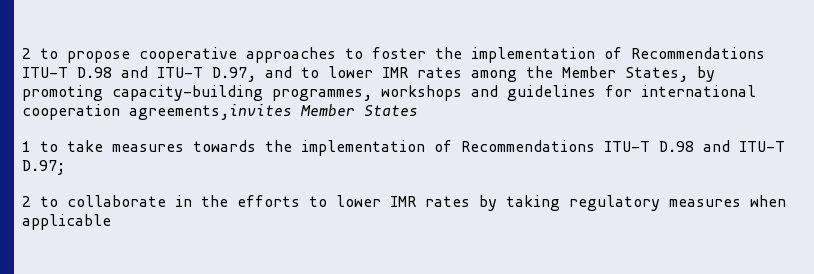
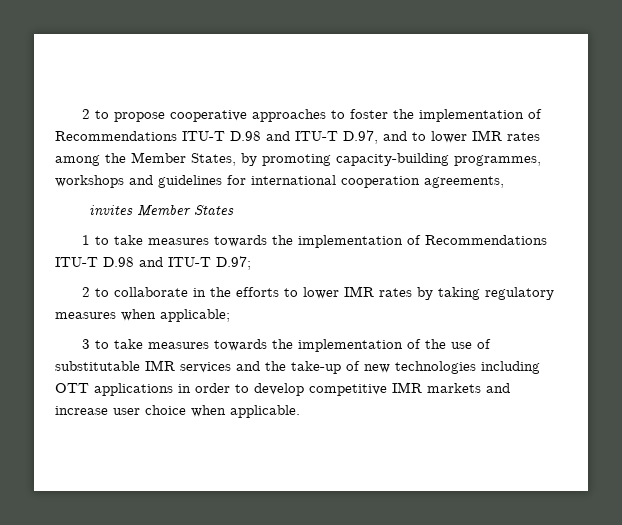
- 2 to propose cooperative approaches to foster the implementation of Recommendations ITU-T D.98 and ITU-T D.97, and to lower IMR rates among the Member States, by promoting capacity-building programmes, workshops and guidelines for international cooperation agreements,invites Member States
+ 2 to propose cooperative approaches to foster the implementation of Recommendations ITU-T D.98 and ITU-T D.97, and to lower IMR rates among the Member States, by promoting capacity-building programmes, workshops and guidelines for international cooperation agreements,
+ invites Member States
- 2 to collaborate in the efforts to lower IMR rates by taking regulatory measures when applicable
+ 2 to collaborate in the efforts to lower IMR rates by taking regulatory measures when applicable;
+ 3 to take measures towards the implementation of the use of substitutable IMR services and the take-up of new technologies including OTT applications in order to develop competitive IMR markets and increase user choice when applicable.

